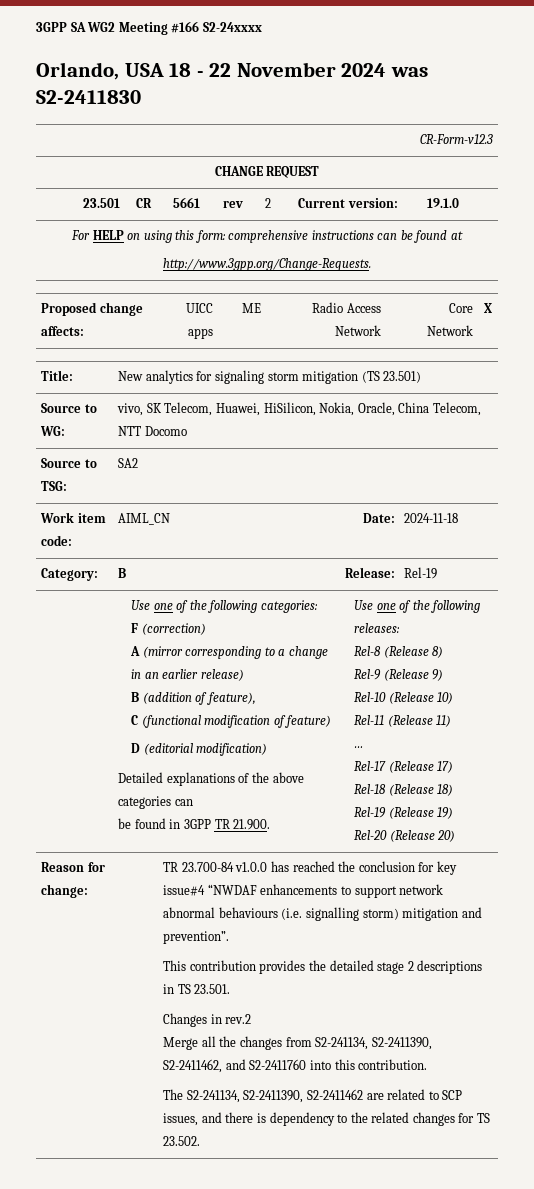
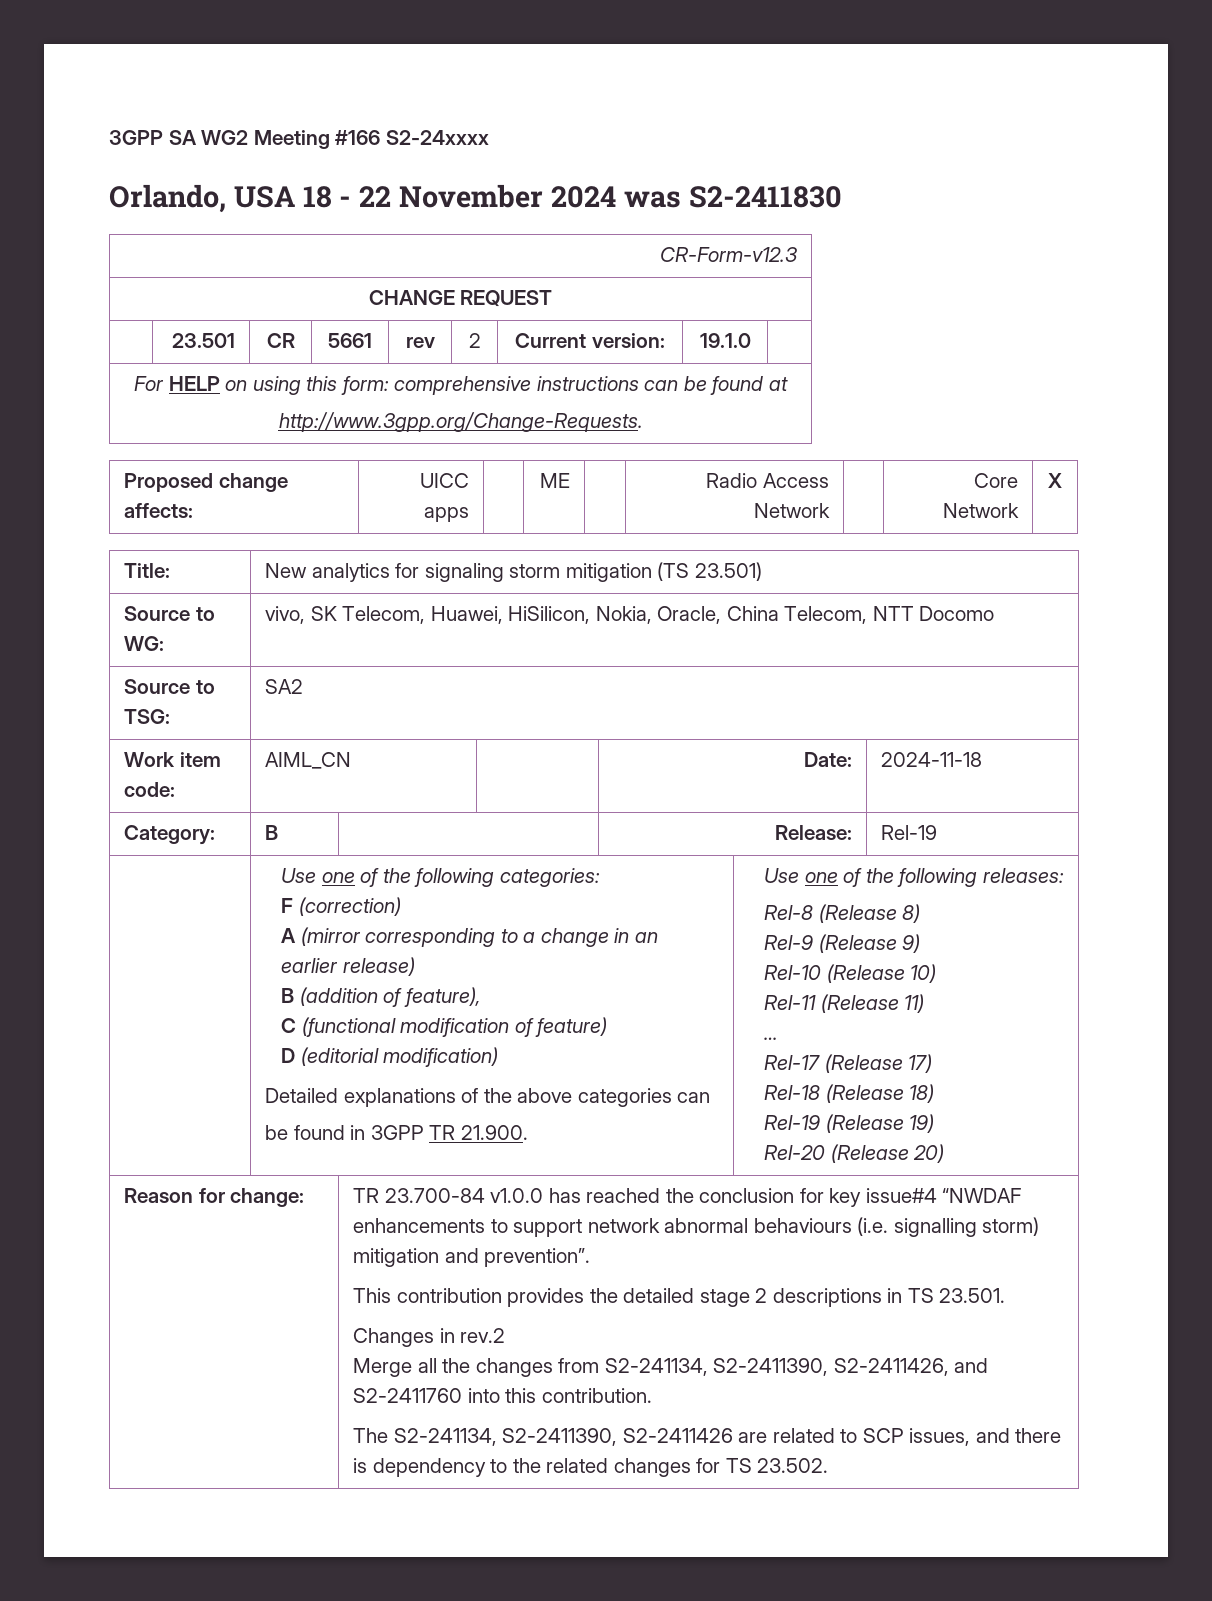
- Merge all the changes from S2-241134, S2-2411390, S2-2411462, and S2-2411760 into this contribution.
+ Merge all the changes from S2-241134, S2-2411390, S2-2411426, and S2-2411760 into this contribution.
- The S2-241134, S2-2411390, S2-2411462 are related to SCP issues, and there is dependency to the related changes for TS 23.502.
+ The S2-241134, S2-2411390, S2-2411426 are related to SCP issues, and there is dependency to the related changes for TS 23.502.

